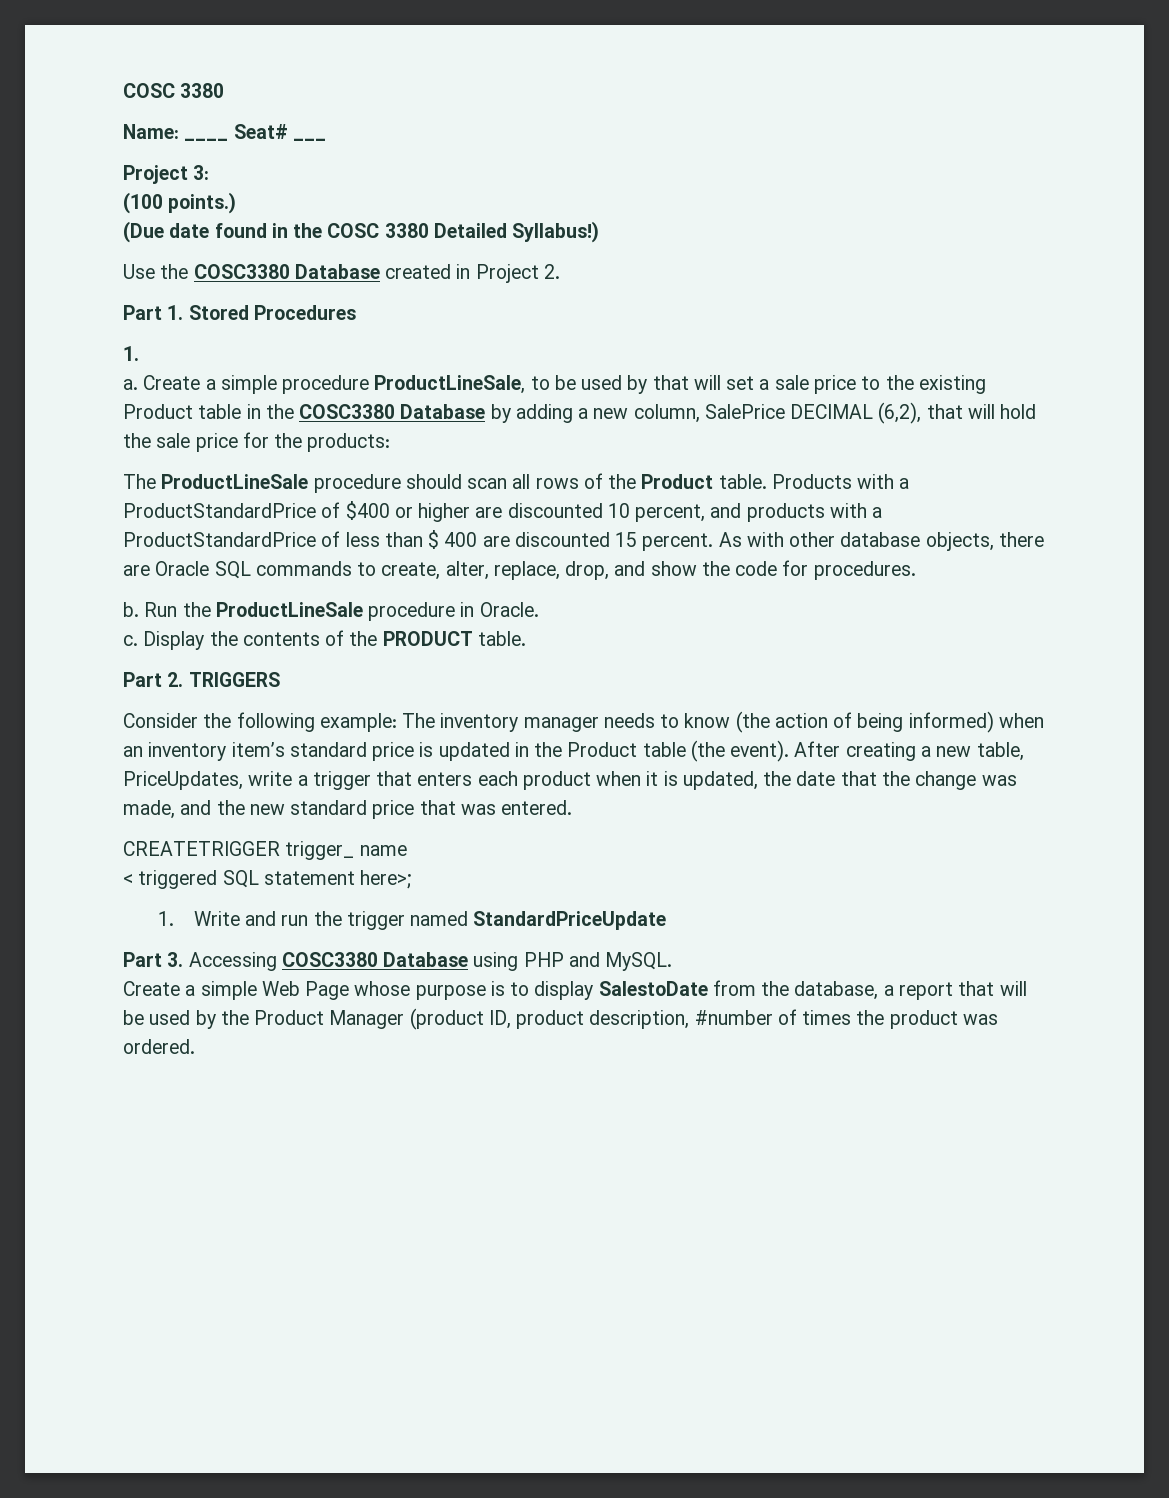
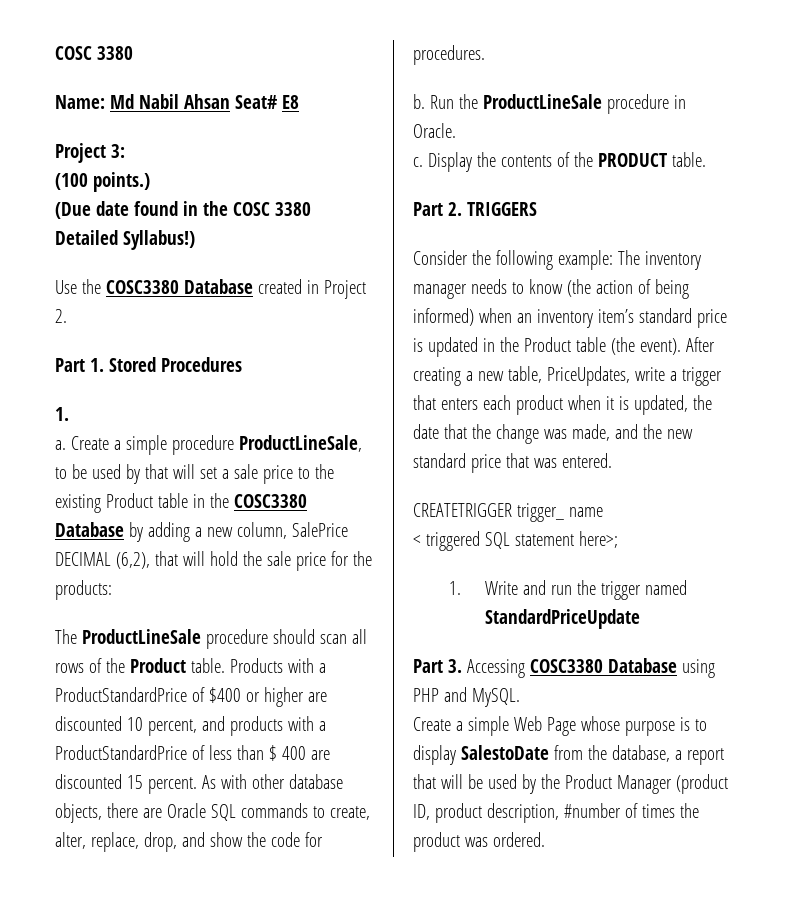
- Name: ____ Seat# ___
+ Name: Md Nabil Ahsan Seat# E8

